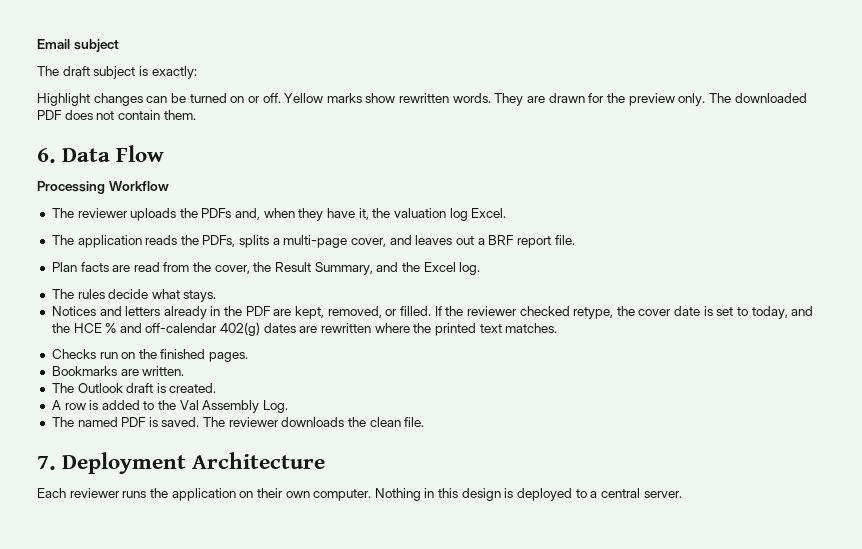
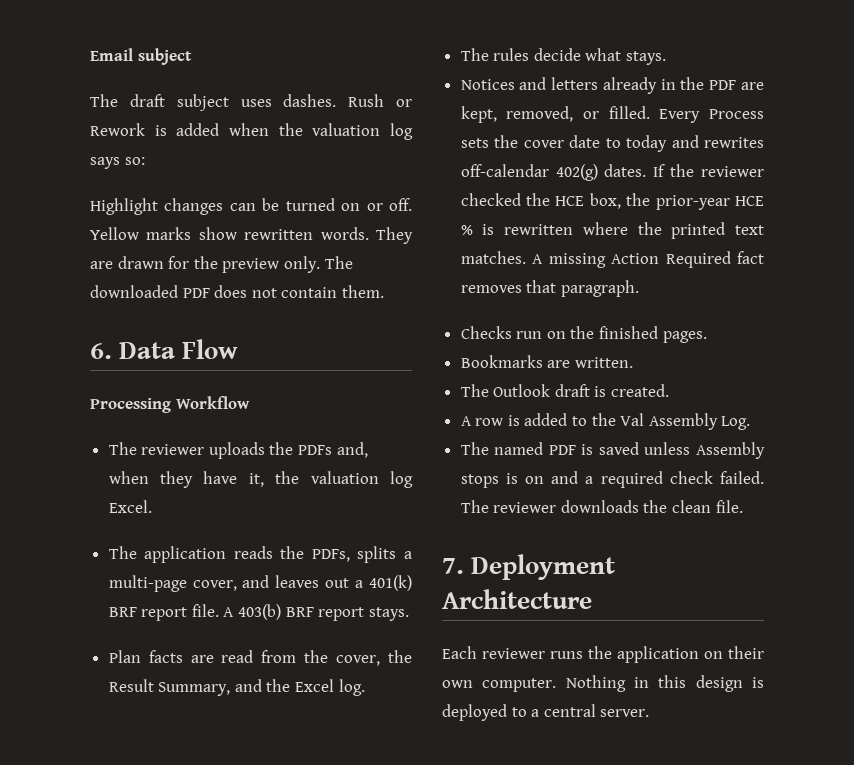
- The draft subject is exactly:
+ The draft subject uses dashes. Rush or Rework is added when the valuation log says so:
- The application reads the PDFs, splits a multi-page cover, and leaves out a BRF report file.
+ The application reads the PDFs, splits a multi-page cover, and leaves out a 401(k) BRF report file. A 403(b) BRF report stays.
- If the reviewer checked retype, the cover date is set to today, and the HCE % and off-calendar 402(g) dates are rewritten where the printed text matches.
+ Every Process sets the cover date to today and rewrites off-calendar 402(g) dates. If the reviewer checked the HCE box, the prior-year HCE % is rewritten where the printed text matches. A missing Action Required fact removes that paragraph.
- The named PDF is saved.
+ The named PDF is saved unless Assembly stops is on and a required check failed.

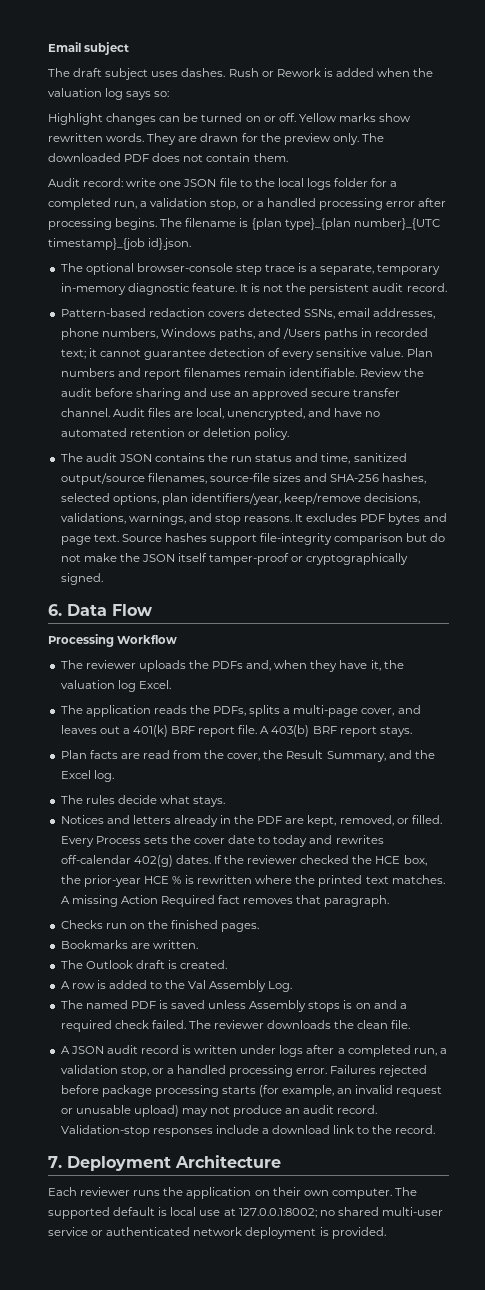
+ Audit record: write one JSON file to the local logs folder for a completed run, a validation stop, or a handled processing error after processing begins. The filename is {plan type}_{plan number}_{UTC timestamp}_{job id}.json.
+ The optional browser-console step trace is a separate, temporary in-memory diagnostic feature. It is not the persistent audit record.
+ Pattern-based redaction covers detected SSNs, email addresses, phone numbers, Windows paths, and /Users paths in recorded text; it cannot guarantee detection of every sensitive value. Plan numbers and report filenames remain identifiable. Review the audit before sharing and use an approved secure transfer channel. Audit files are local, unencrypted, and have no automated retention or deletion policy.
+ The audit JSON contains the run status and time, sanitized output/source filenames, source-file sizes and SHA-256 hashes, selected options, plan identifiers/year, keep/remove decisions, validations, warnings, and stop reasons. It excludes PDF bytes and page text. Source hashes support file-integrity comparison but do not make the JSON itself tamper-proof or cryptographically signed.
+ A JSON audit record is written under logs after a completed run, a validation stop, or a handled processing error. Failures rejected before package processing starts (for example, an invalid request or unusable upload) may not produce an audit record. Validation-stop responses include a download link to the record.
- Nothing in this design is deployed to a central server.
+ The supported default is local use at 127.0.0.1:8002; no shared multi-user service or authenticated network deployment is provided.

